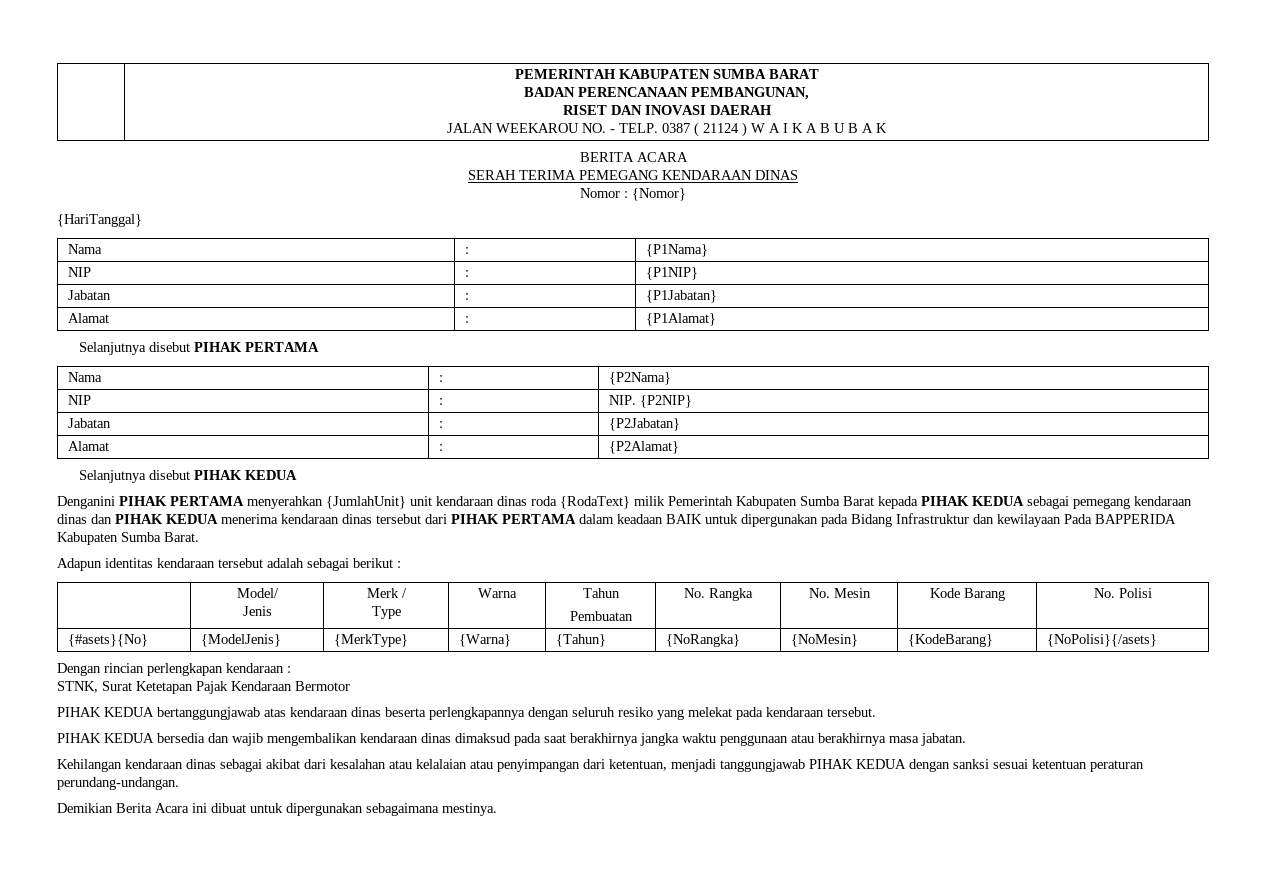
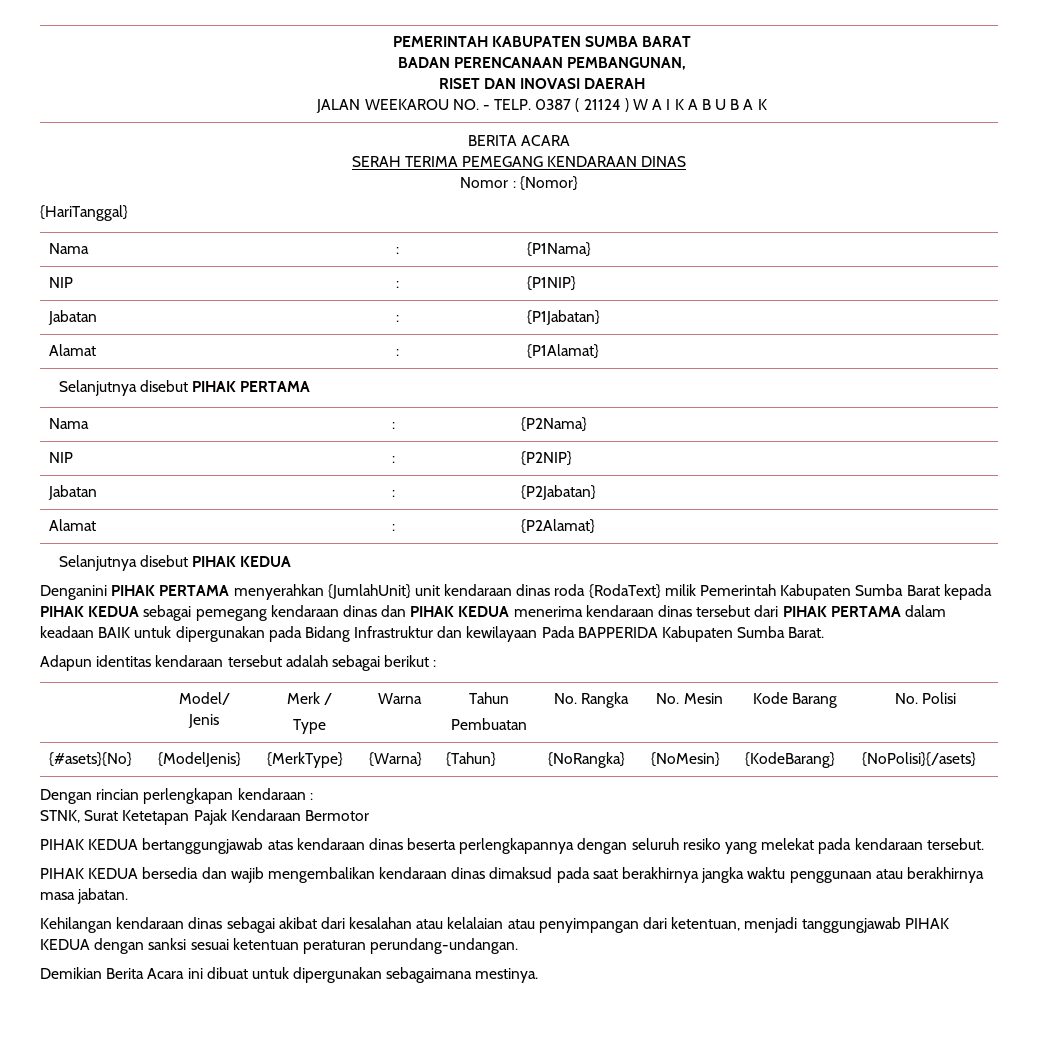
- NIP | : | NIP. {P2NIP}
+ NIP | : | {P2NIP}

